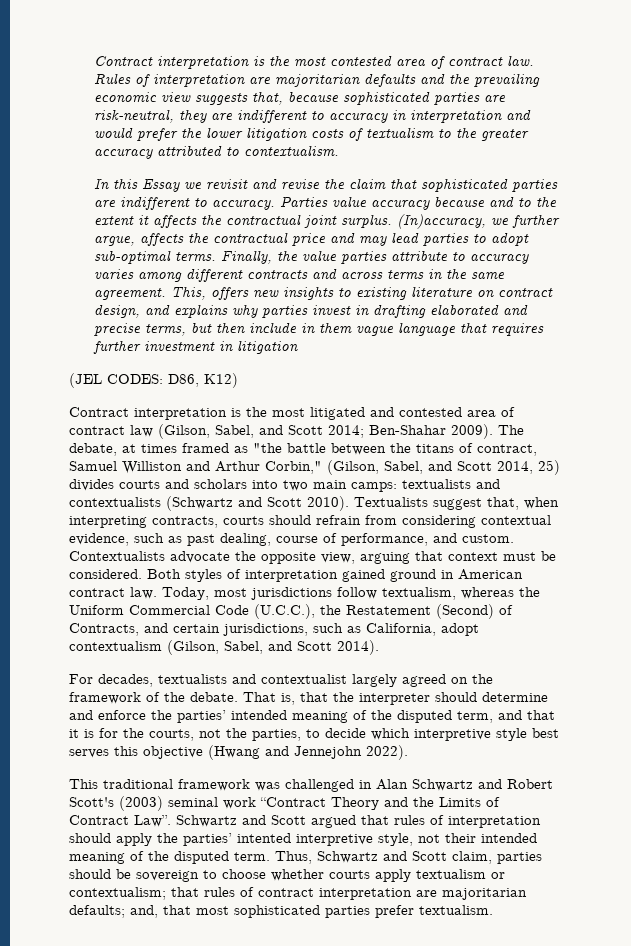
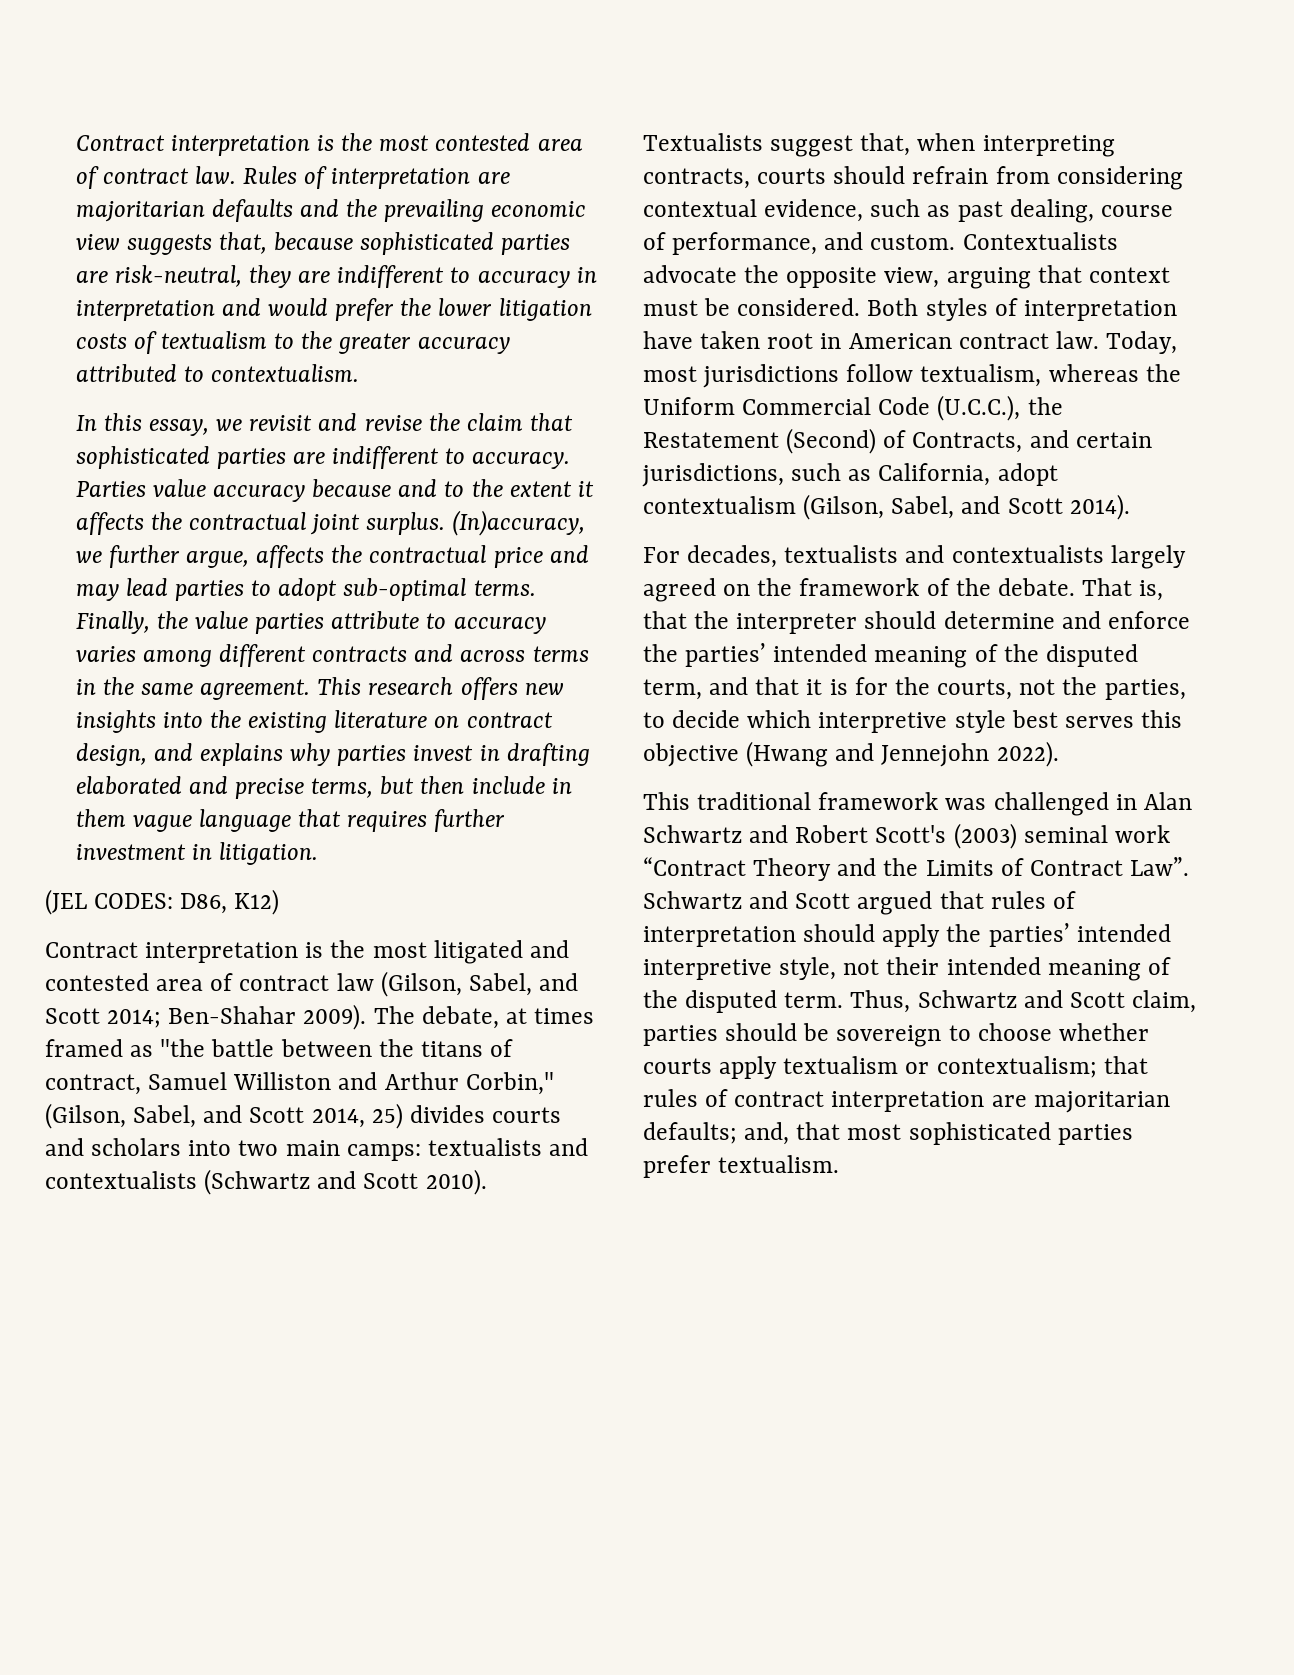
- In this Essay we revisit and revise the claim that sophisticated parties are indifferent to accuracy.
+ In this essay, we revisit and revise the claim that sophisticated parties are indifferent to accuracy.
- This, offers new insights to existing literature on contract design, and explains why parties invest in drafting elaborated and precise terms, but then include in them vague language that requires further investment in litigation
+ This research offers new insights into the existing literature on contract design, and explains why parties invest in drafting elaborated and precise terms, but then include in them vague language that requires further investment in litigation.
- Both styles of interpretation gained ground in American contract law.
+ Both styles of interpretation have taken root in American contract law.
- For decades, textualists and contextualist largely agreed on the framework of the debate.
+ For decades, textualists and contextualists largely agreed on the framework of the debate.
- Schwartz and Scott argued that rules of interpretation should apply the parties’ intented interpretive style, not their intended meaning of the disputed term.
+ Schwartz and Scott argued that rules of interpretation should apply the parties’ intended interpretive style, not their intended meaning of the disputed term.

